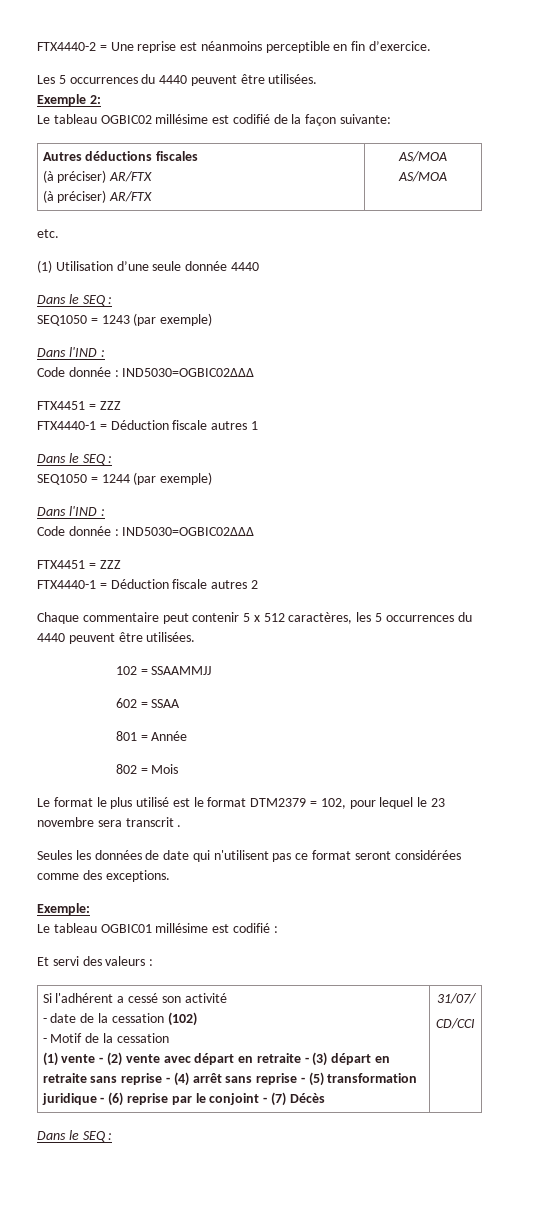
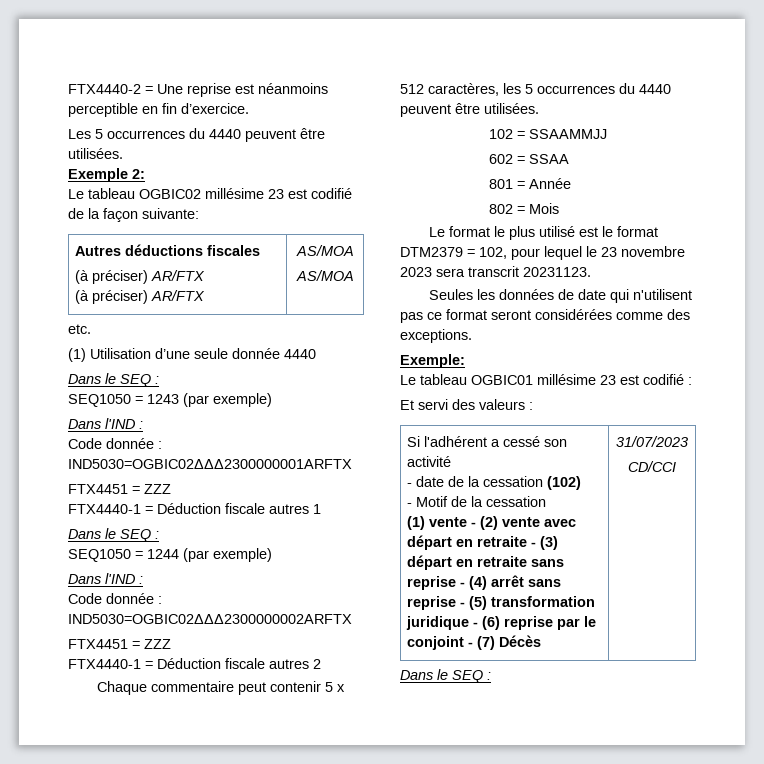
- Le tableau OGBIC02 millésime est codifié de la façon suivante:
+ Le tableau OGBIC02 millésime 23 est codifié de la façon suivante:
  SEQ1050 = 1243 (par exemple)
  Dans l'IND :
- Code donnée : IND5030=OGBIC02ΔΔΔ
+ Code donnée : IND5030=OGBIC02ΔΔΔ2300000001ARFTX
  SEQ1050 = 1244 (par exemple)
  Dans l'IND :
- Code donnée : IND5030=OGBIC02ΔΔΔ
+ Code donnée : IND5030=OGBIC02ΔΔΔ2300000002ARFTX
- Le format le plus utilisé est le format DTM2379 = 102, pour lequel le 23 novembre sera transcrit .
+ Le format le plus utilisé est le format DTM2379 = 102, pour lequel le 23 novembre 2023 sera transcrit 20231123.
- Le tableau OGBIC01 millésime est codifié :
+ Le tableau OGBIC01 millésime 23 est codifié :
- 31/07/
+ 31/07/2023

